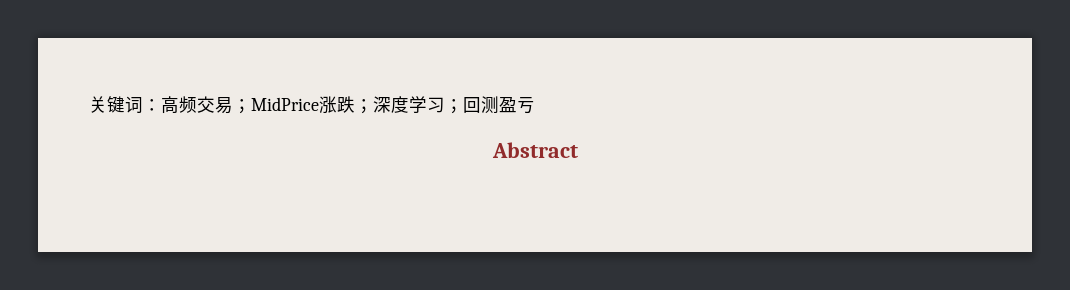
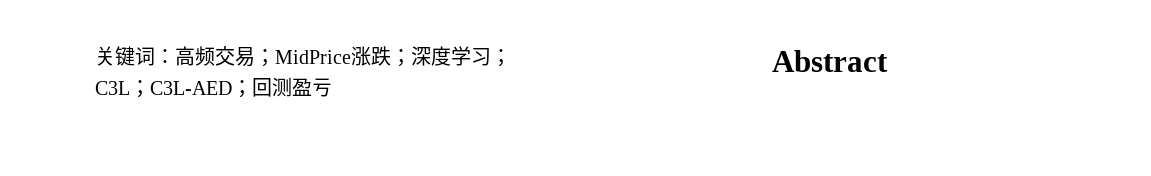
- 关键词：高频交易；MidPrice涨跌；深度学习；回测盈亏
+ 关键词：高频交易；MidPrice涨跌；深度学习；C3L；C3L-AED；回测盈亏

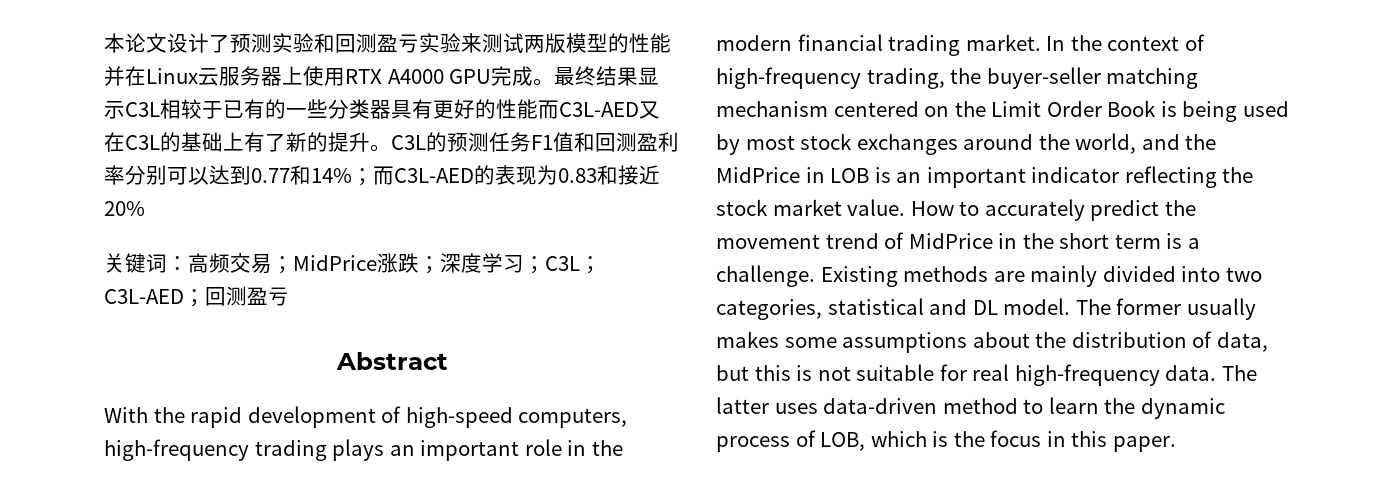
+ 本论文设计了预测实验和回测盈亏实验来测试两版模型的性能并在Linux云服务器上使用RTX A4000 GPU完成。最终结果显示C3L相较于已有的一些分类器具有更好的性能而C3L-AED又在C3L的基础上有了新的提升。C3L的预测任务F1值和回测盈利率分别可以达到0.77和14%；而C3L-AED的表现为0.83和接近20%
+ With the rapid development of high-speed computers, high-frequency trading plays an important role in the modern financial trading market. In the context of high-frequency trading, the buyer-seller matching mechanism centered on the Limit Order Book is being used by most stock exchanges around the world, and the MidPrice in LOB is an important indicator reflecting the stock market value. How to accurately predict the movement trend of MidPrice in the short term is a challenge. Existing methods are mainly divided into two categories, statistical and DL model. The former usually makes some assumptions about the distribution of data, but this is not suitable for real high-frequency data. The latter uses data-driven method to learn the dynamic process of LOB, which is the focus in this paper.

